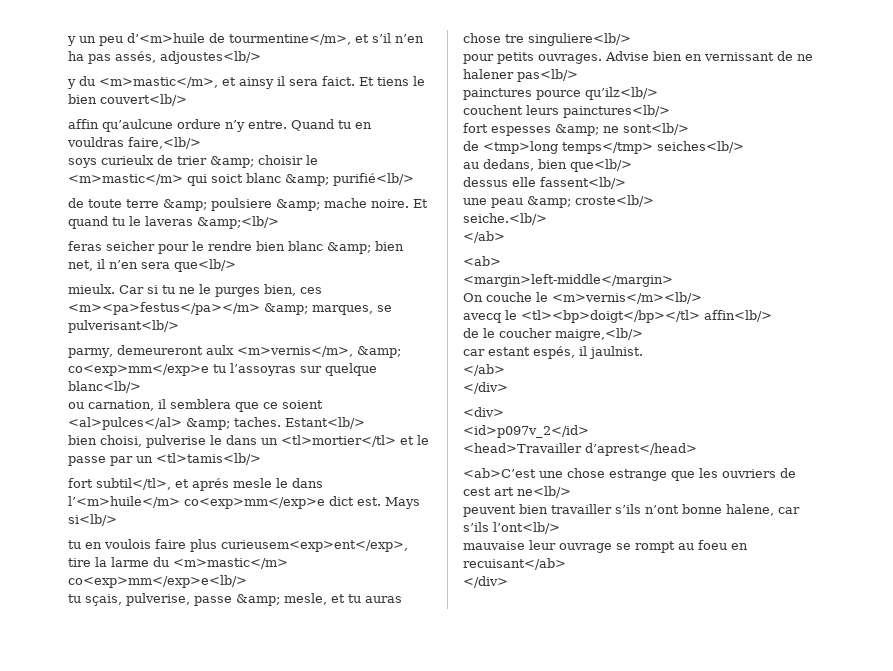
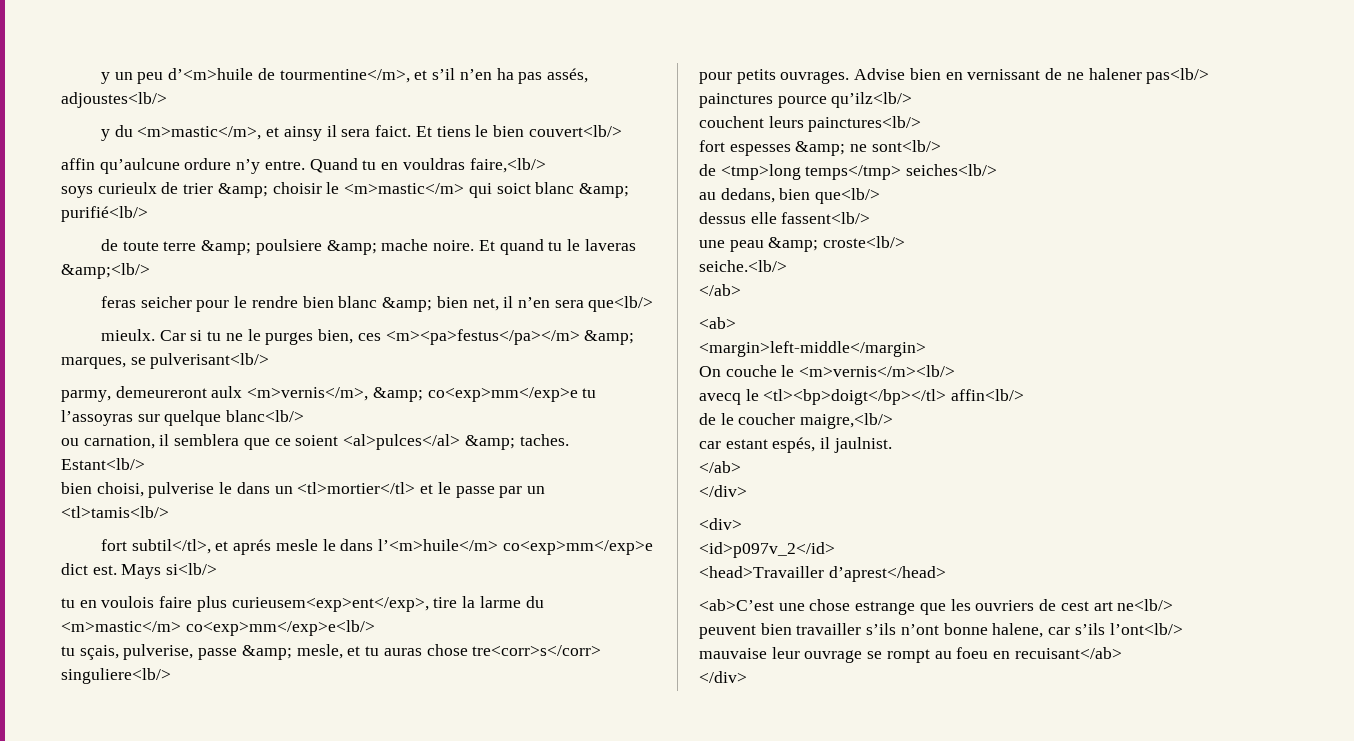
- tu sçais, pulverise, passe &amp; mesle, et tu auras chose tre singuliere<lb/>
+ tu sçais, pulverise, passe &amp; mesle, et tu auras chose tre<corr>s</corr> singuliere<lb/>

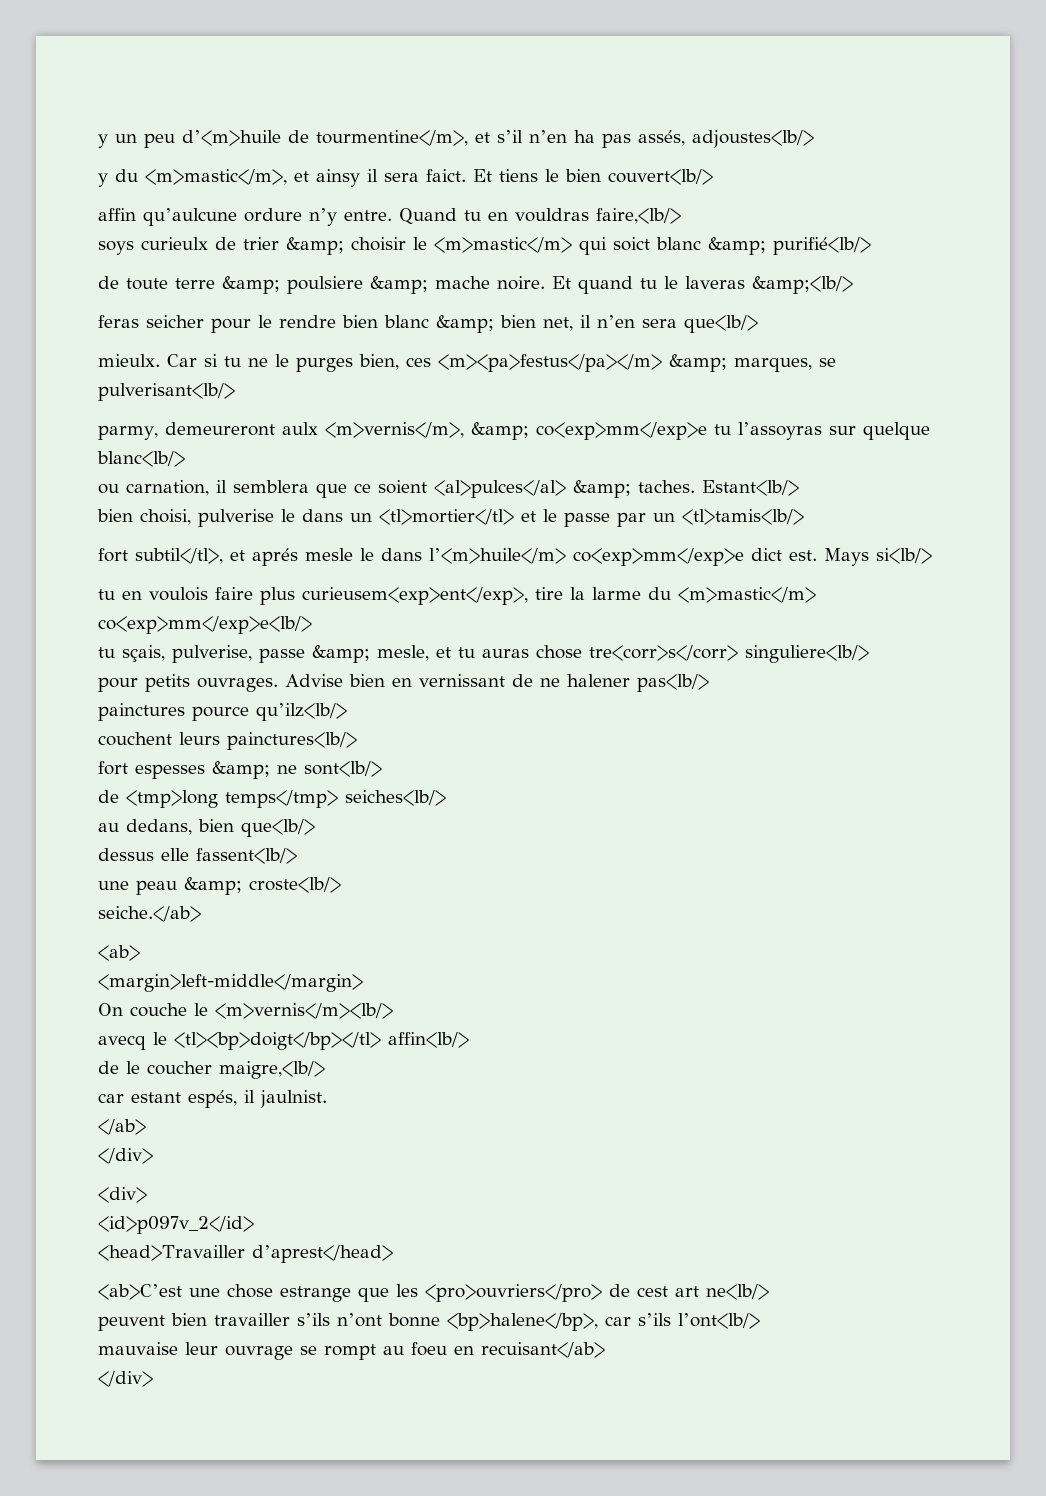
- seiche.<lb/>
- </ab>
+ seiche.</ab>
- <ab>C’est une chose estrange que les ouvriers de cest art ne<lb/>
+ <ab>C’est une chose estrange que les <pro>ouvriers</pro> de cest art ne<lb/>
- peuvent bien travailler s’ils n’ont bonne halene, car s’ils l’ont<lb/>
+ peuvent bien travailler s’ils n’ont bonne <bp>halene</bp>, car s’ils l’ont<lb/>

